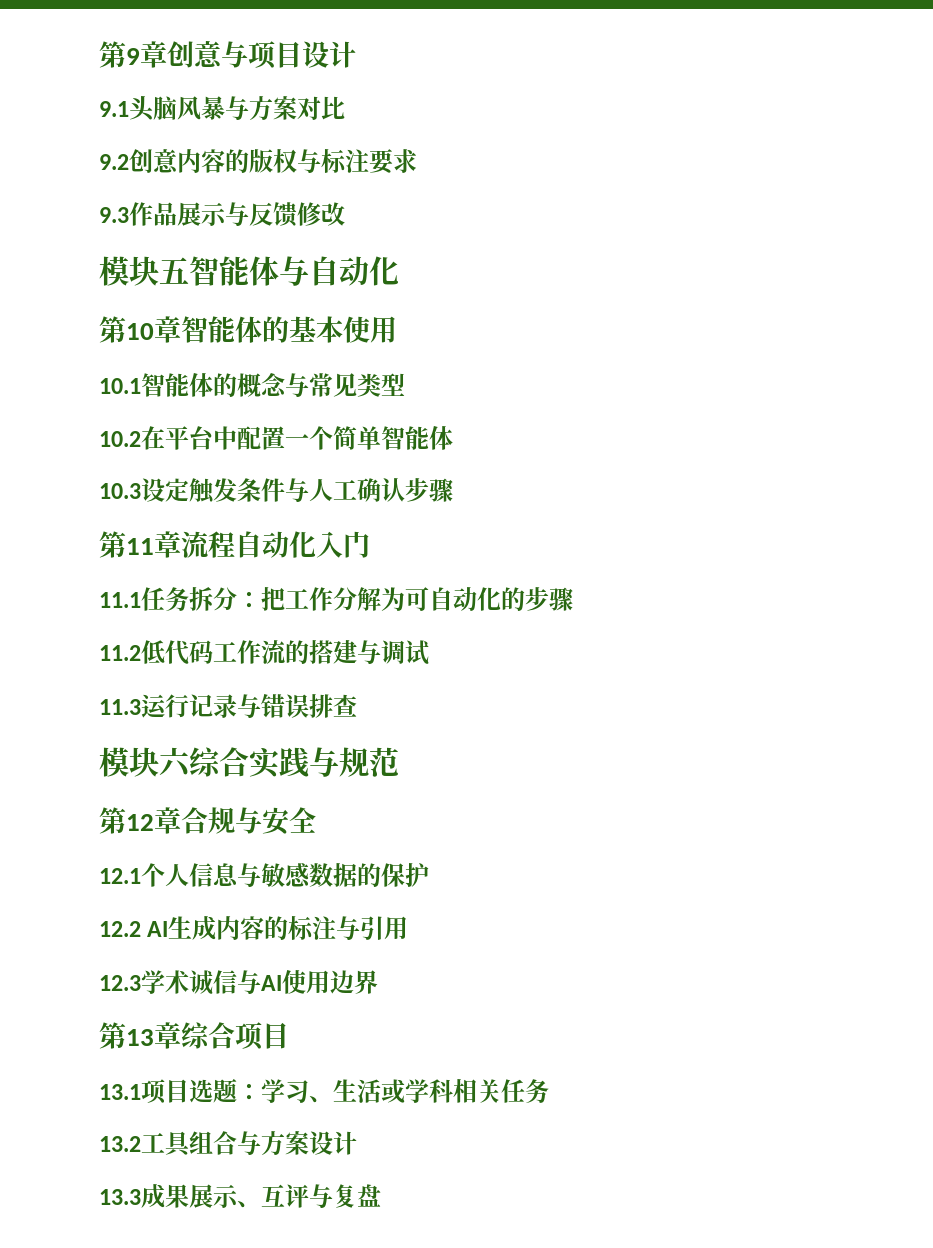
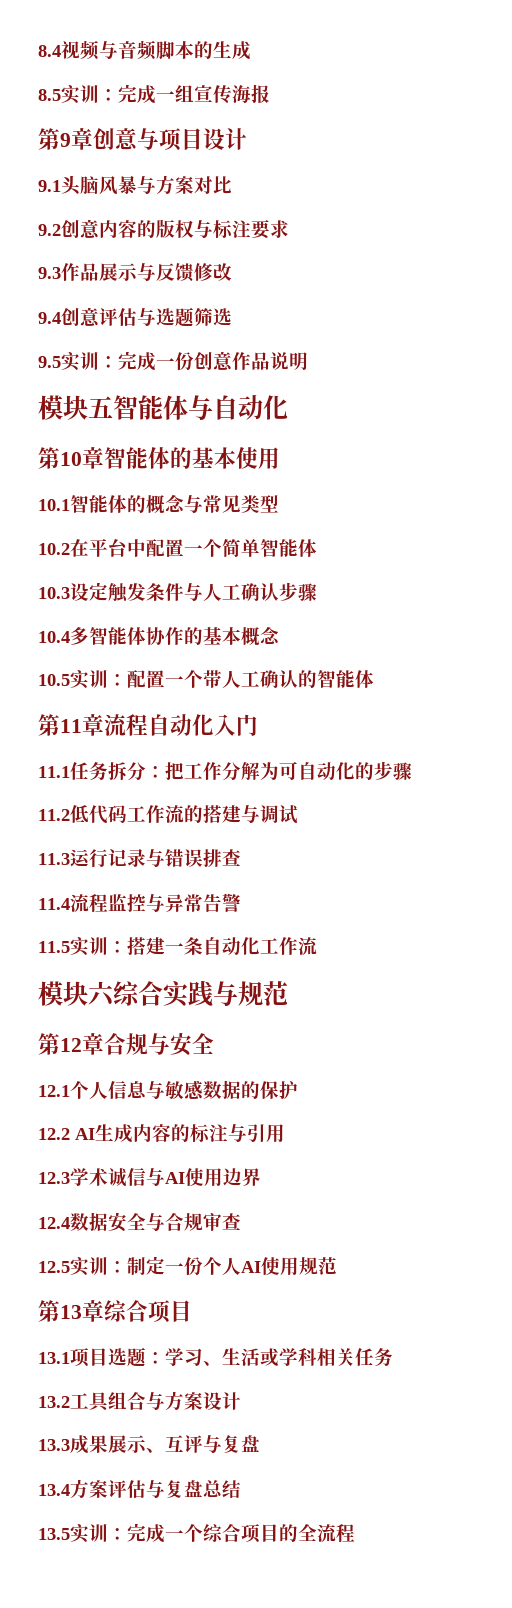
+ 8.4视频与音频脚本的生成
+ 8.5实训：完成一组宣传海报
+ 9.4创意评估与选题筛选
+ 9.5实训：完成一份创意作品说明
+ 10.4多智能体协作的基本概念
+ 10.5实训：配置一个带人工确认的智能体
+ 11.4流程监控与异常告警
+ 11.5实训：搭建一条自动化工作流
+ 12.4数据安全与合规审查
+ 12.5实训：制定一份个人AI使用规范
+ 13.4方案评估与复盘总结
+ 13.5实训：完成一个综合项目的全流程

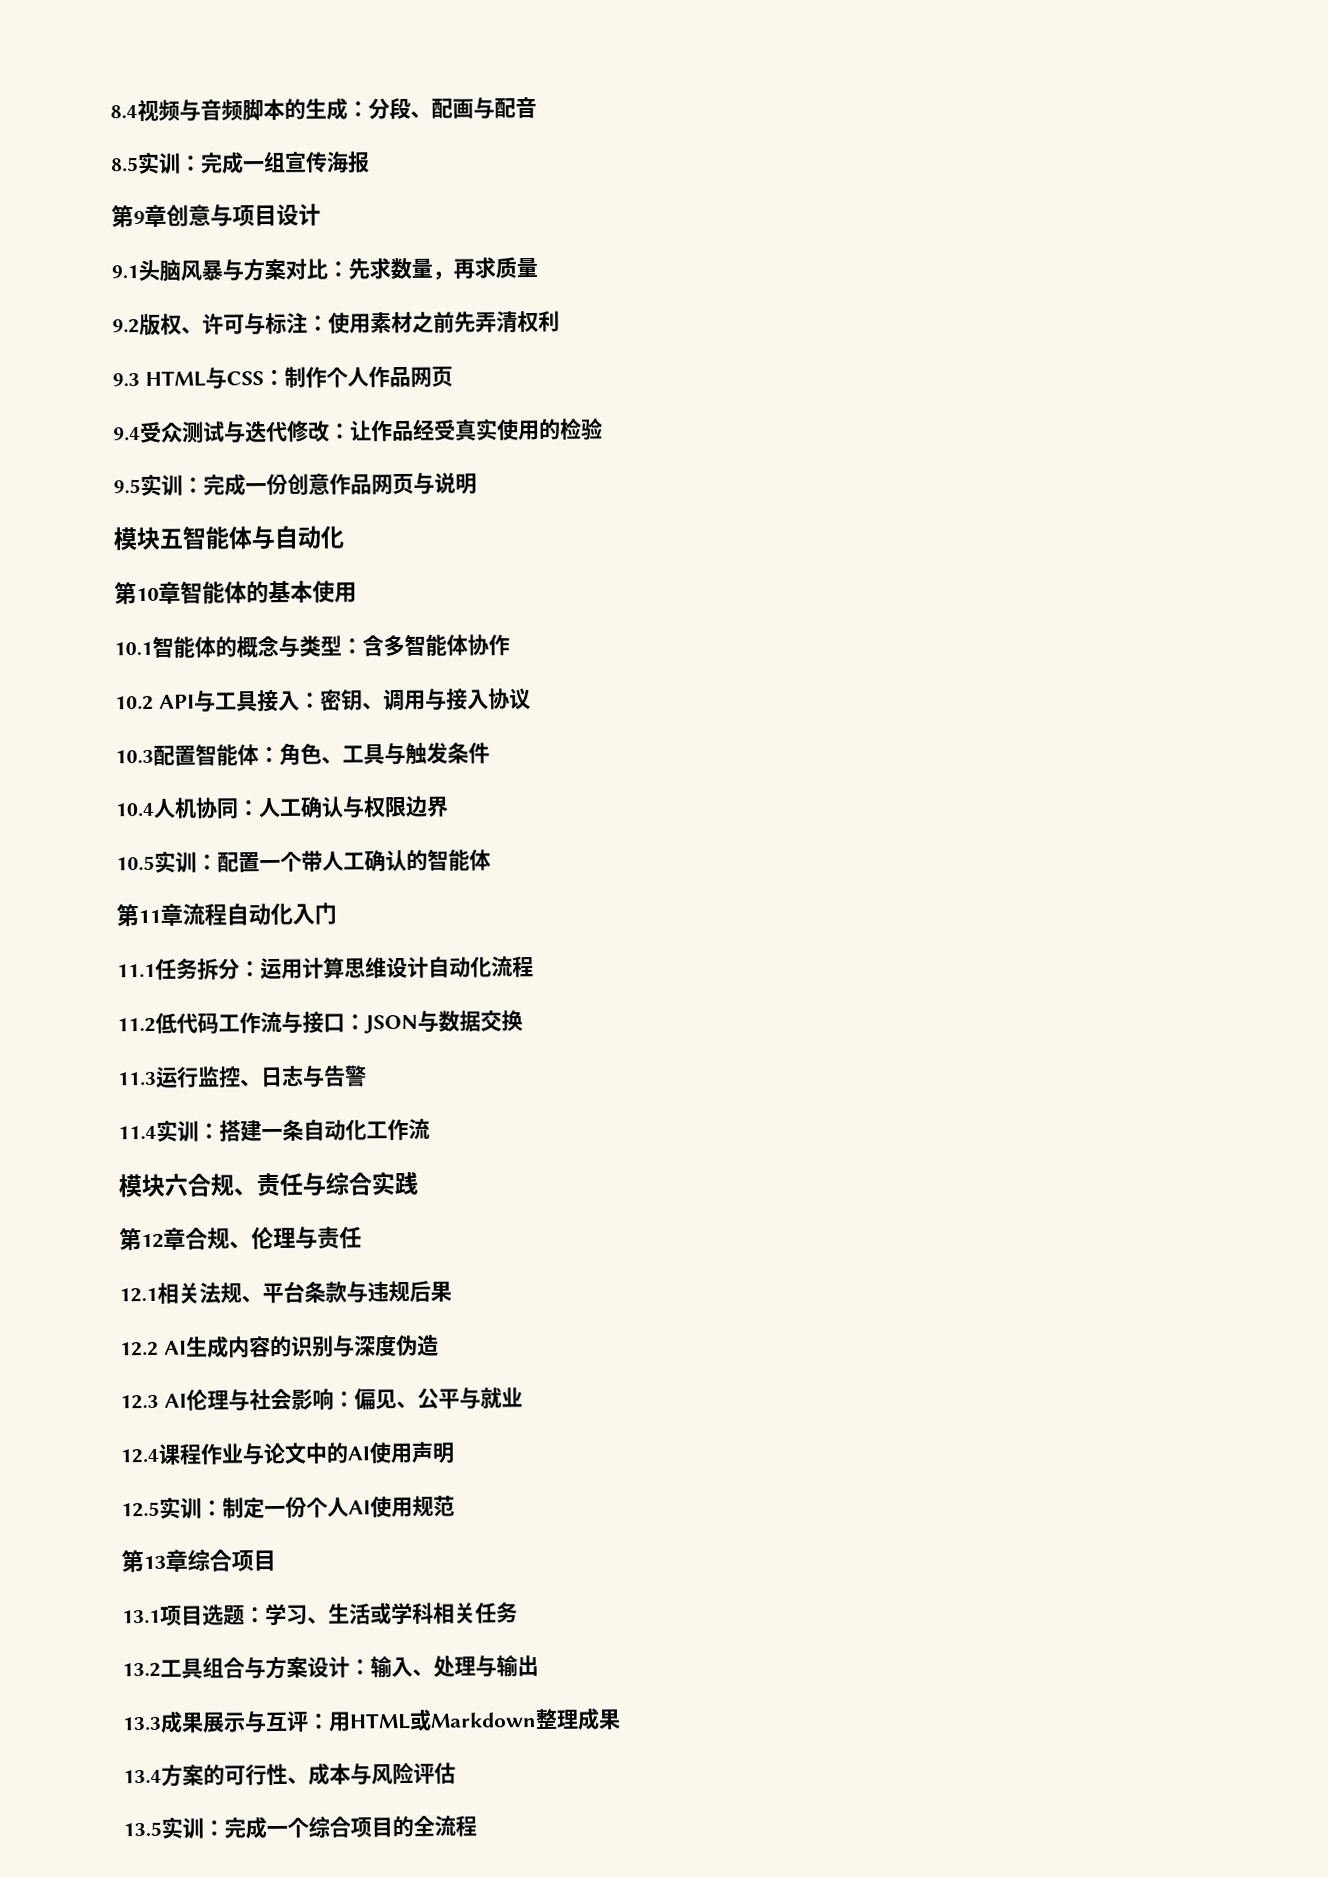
- 8.4视频与音频脚本的生成
+ 8.4视频与音频脚本的生成：分段、配画与配音
- 9.1头脑风暴与方案对比
- 9.2创意内容的版权与标注要求
- 9.3作品展示与反馈修改
- 9.4创意评估与选题筛选
+ 9.1头脑风暴与方案对比：先求数量，再求质量
+ 9.2版权、许可与标注：使用素材之前先弄清权利
+ 9.3 HTML与CSS：制作个人作品网页
+ 9.4受众测试与迭代修改：让作品经受真实使用的检验
- 9.5实训：完成一份创意作品说明
+ 9.5实训：完成一份创意作品网页与说明
- 10.1智能体的概念与常见类型
- 10.2在平台中配置一个简单智能体
- 10.3设定触发条件与人工确认步骤
- 10.4多智能体协作的基本概念
+ 10.1智能体的概念与类型：含多智能体协作
+ 10.2 API与工具接入：密钥、调用与接入协议
+ 10.3配置智能体：角色、工具与触发条件
+ 10.4人机协同：人工确认与权限边界
- 11.1任务拆分：把工作分解为可自动化的步骤
- 11.2低代码工作流的搭建与调试
- 11.3运行记录与错误排查
- 11.4流程监控与异常告警
+ 11.1任务拆分：运用计算思维设计自动化流程
+ 11.2低代码工作流与接口：JSON与数据交换
+ 11.3运行监控、日志与告警
- 11.5实训：搭建一条自动化工作流
+ 11.4实训：搭建一条自动化工作流
- 模块六综合实践与规范
+ 模块六合规、责任与综合实践
- 第12章合规与安全
- 12.1个人信息与敏感数据的保护
+ 第12章合规、伦理与责任
+ 12.1相关法规、平台条款与违规后果
- 12.2 AI生成内容的标注与引用
- 12.3学术诚信与AI使用边界
- 12.4数据安全与合规审查
+ 12.2 AI生成内容的识别与深度伪造
+ 12.3 AI伦理与社会影响：偏见、公平与就业
+ 12.4课程作业与论文中的AI使用声明
- 13.2工具组合与方案设计
+ 13.2工具组合与方案设计：输入、处理与输出
- 13.3成果展示、互评与复盘
- 13.4方案评估与复盘总结
+ 13.3成果展示与互评：用HTML或Markdown整理成果
+ 13.4方案的可行性、成本与风险评估

